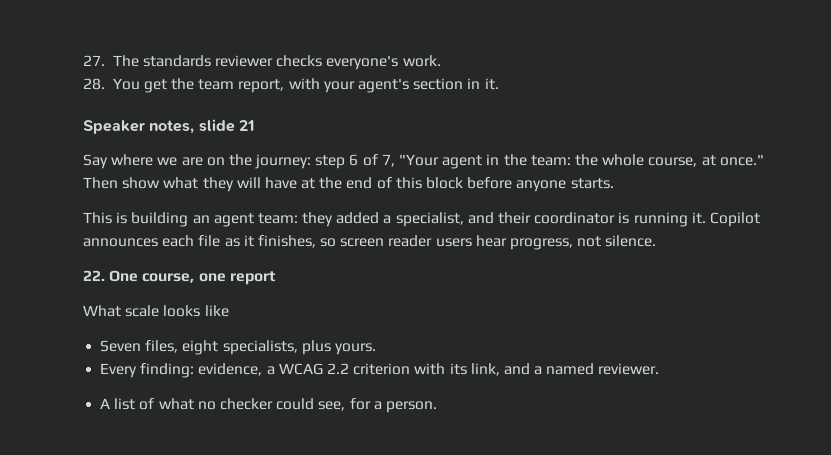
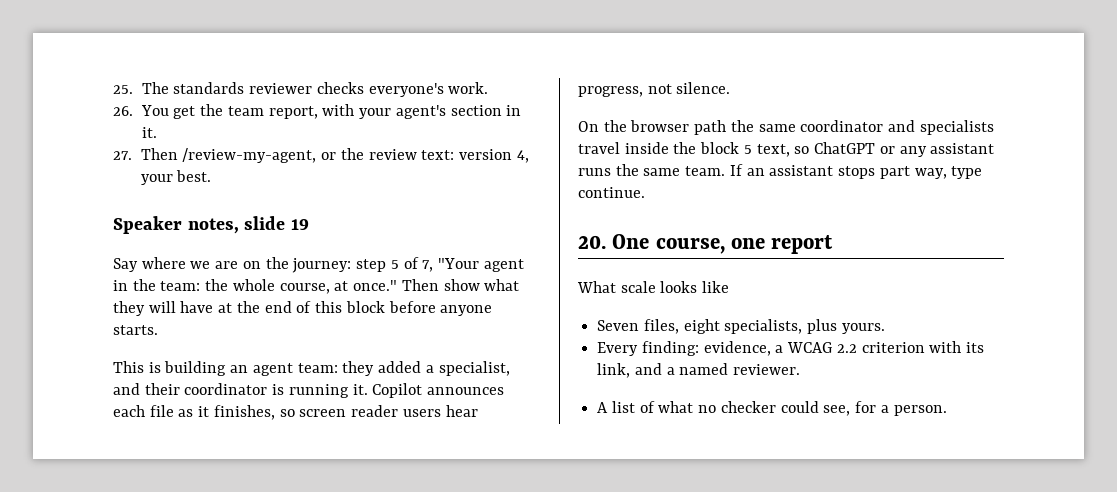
- 27. The standards reviewer checks everyone's work.
+ 25. The standards reviewer checks everyone's work.
- 28. You get the team report, with your agent's section in it.
+ 26. You get the team report, with your agent's section in it.
+ 27. Then /review-my-agent, or the review text: version 4, your best.
- Speaker notes, slide 21
+ Speaker notes, slide 19
- Say where we are on the journey: step 6 of 7, "Your agent in the team: the whole course, at once."
+ Say where we are on the journey: step 5 of 7, "Your agent in the team: the whole course, at once."
- 22. One course, one report
+ On the browser path the same coordinator and specialists travel inside the block 5 text, so ChatGPT or any assistant runs the same team. If an assistant stops part way, type continue.
+ 20. One course, one report

